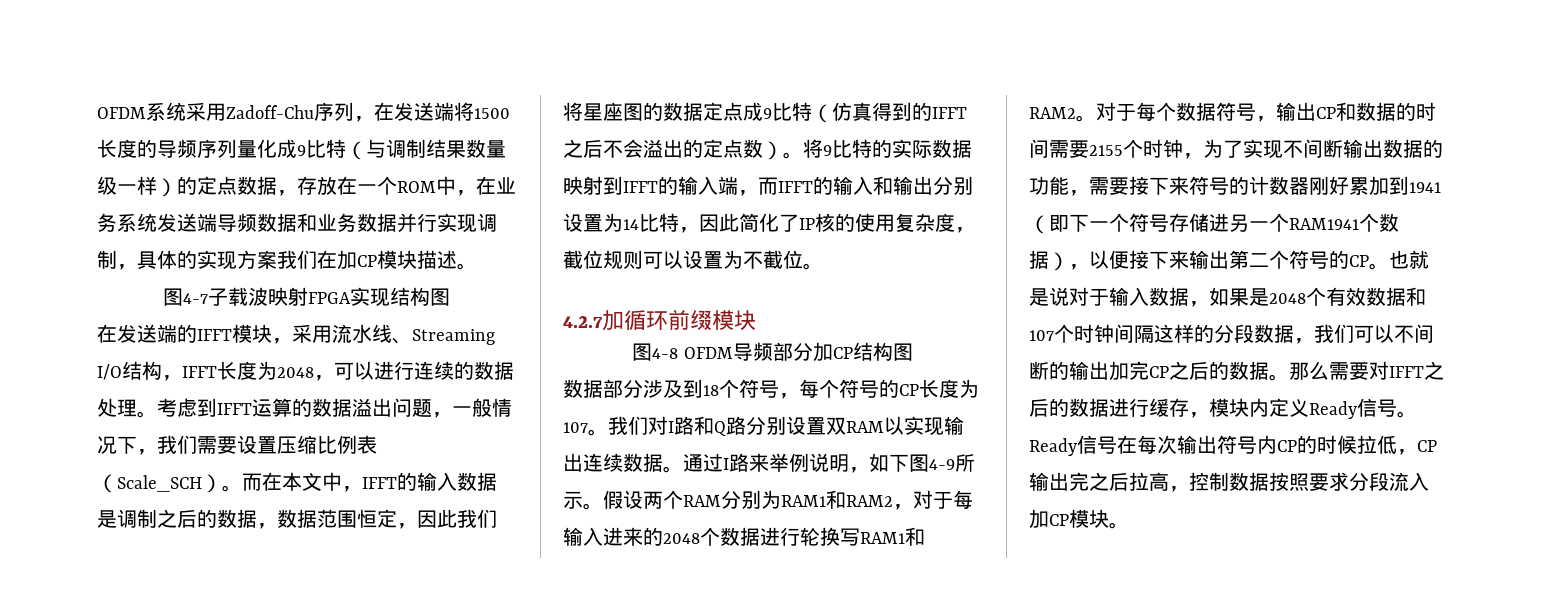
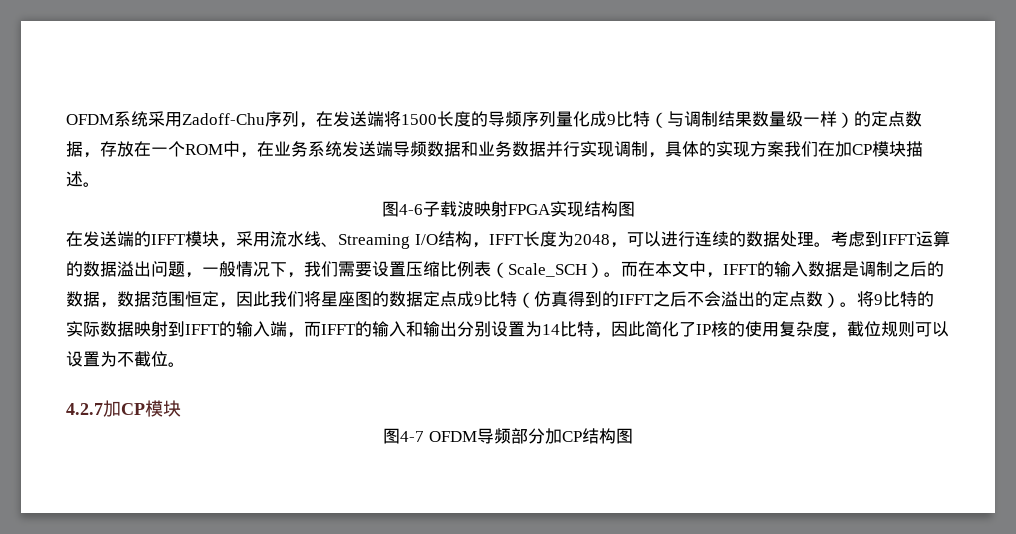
- 图4-7子载波映射FPGA实现结构图
+ 图4-6子载波映射FPGA实现结构图
- 4.2.7加循环前缀模块
+ 4.2.7加CP模块
- 图4-8 OFDM导频部分加CP结构图
+ 图4-7 OFDM导频部分加CP结构图
- 数据部分涉及到18个符号，每个符号的CP长度为107。我们对I路和Q路分别设置双RAM以实现输出连续数据。通过I路来举例说明，如下图4-9所示。假设两个RAM分别为RAM1和RAM2，对于每输入进来的2048个数据进行轮换写RAM1和RAM2。对于每个数据符号，输出CP和数据的时间需要2155个时钟，为了实现不间断输出数据的功能，需要接下来符号的计数器刚好累加到1941（即下一个符号存储进另一个RAM1941个数据），以便接下来输出第二个符号的CP。也就是说对于输入数据，如果是2048个有效数据和107个时钟间隔这样的分段数据，我们可以不间断的输出加完CP之后的数据。那么需要对IFFT之后的数据进行缓存，模块内定义Ready信号。Ready信号在每次输出符号内CP的时候拉低，CP输出完之后拉高，控制数据按照要求分段流入加CP模块。

